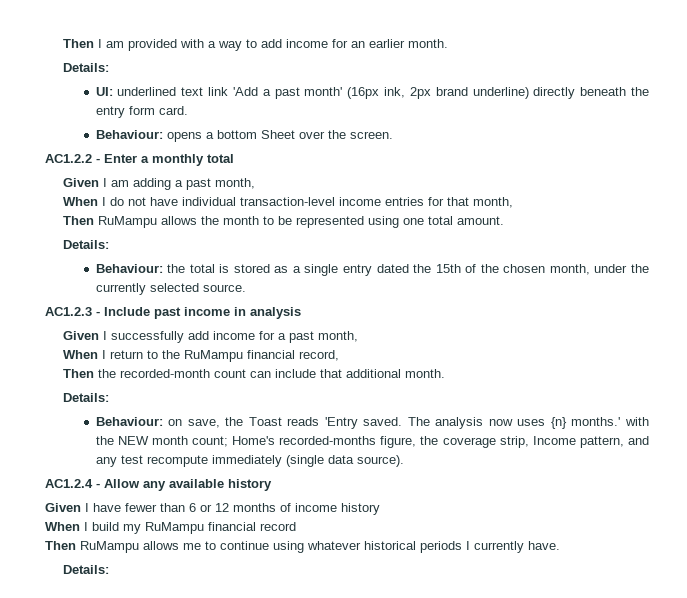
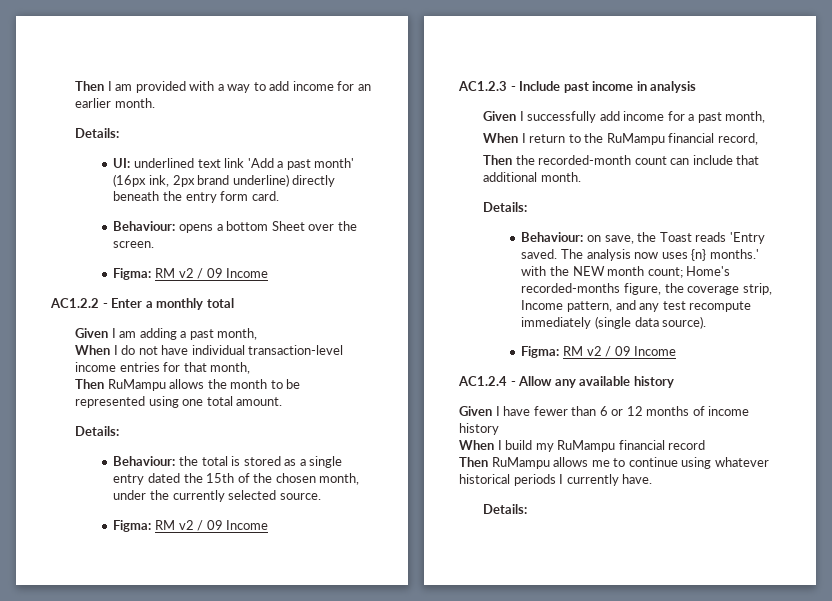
  Behaviour: opens a bottom Sheet over the screen.
+ Figma: RM v2 / 09 Income
  Behaviour: the total is stored as a single entry dated the 15th of the chosen month, under the currently selected source.
+ Figma: RM v2 / 09 Income
  The analysis now uses {n} months.' with the NEW month count; Home's recorded-months figure, the coverage strip, Income pattern, and any test recompute immediately (single data source).
+ Figma: RM v2 / 09 Income

